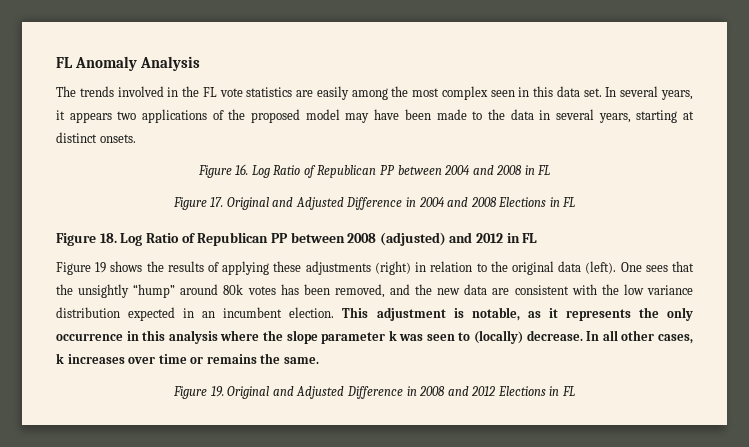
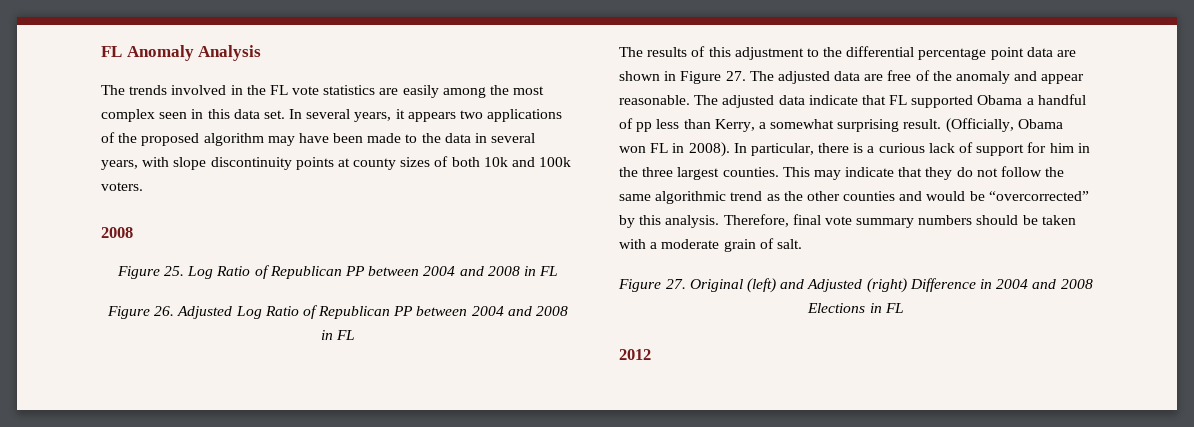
- In several years, it appears two applications of the proposed model may have been made to the data in several years, starting at distinct onsets.
- Figure 16. Log Ratio of Republican PP between 2004 and 2008 in FL
+ In several years, it appears two applications of the proposed algorithm may have been made to the data in several years, with slope discontinuity points at county sizes of both 10k and 100k voters.
+ 2008
+ Figure 25. Log Ratio of Republican PP between 2004 and 2008 in FL
- Figure 17. Original and Adjusted Difference in 2004 and 2008 Elections in FL
+ Figure 26. Adjusted Log Ratio of Republican PP between 2004 and 2008 in FL
+ The results of this adjustment to the differential percentage point data are shown in Figure 27. The adjusted data are free of the anomaly and appear reasonable. The adjusted data indicate that FL supported Obama a handful of pp less than Kerry, a somewhat surprising result. (Officially, Obama won FL in 2008). In particular, there is a curious lack of support for him in the three largest counties. This may indicate that they do not follow the same algorithmic trend as the other counties and would be “overcorrected” by this analysis. Therefore, final vote summary numbers should be taken with a moderate grain of salt.
+ Figure 27. Original (left) and Adjusted (right) Difference in 2004 and 2008 Elections in FL
- Figure 18. Log Ratio of Republican PP between 2008 (adjusted) and 2012 in FL
- Figure 19 shows the results of applying these adjustments (right) in relation to the original data (left). One sees that the unsightly “hump” around 80k votes has been removed, and the new data are consistent with the low variance distribution expected in an incumbent election. This adjustment is notable, as it represents the only occurrence in this analysis where the slope parameter k was seen to (locally) decrease. In all other cases, k increases over time or remains the same.
- Figure 19. Original and Adjusted Difference in 2008 and 2012 Elections in FL
+ 2012

